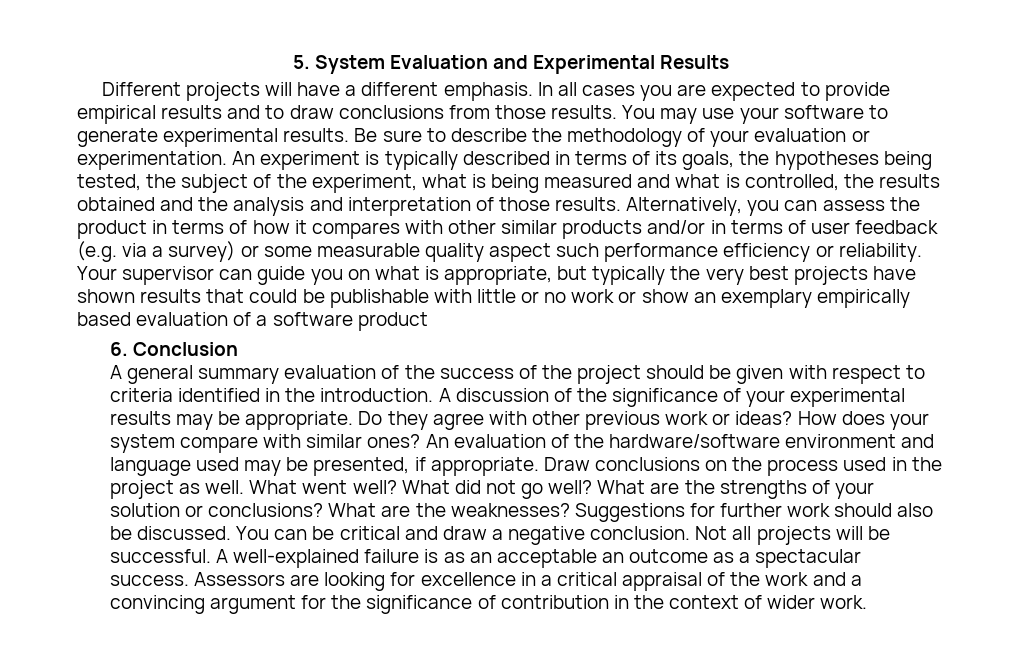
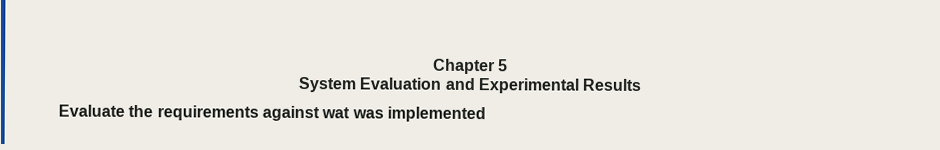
- 5. System Evaluation and Experimental Results
+ Chapter 5
+ System Evaluation and Experimental Results
- Different projects will have a different emphasis. In all cases you are expected to provide empirical results and to draw conclusions from those results. You may use your software to generate experimental results. Be sure to describe the methodology of your evaluation or experimentation. An experiment is typically described in terms of its goals, the hypotheses being tested, the subject of the experiment, what is being measured and what is controlled, the results obtained and the analysis and interpretation of those results. Alternatively, you can assess the product in terms of how it compares with other similar products and/or in terms of user feedback (e.g. via a survey) or some measurable quality aspect such performance efficiency or reliability. Your supervisor can guide you on what is appropriate, but typically the very best projects have shown results that could be publishable with little or no work or show an exemplary empirically based evaluation of a software product
- 6. Conclusion
- A general summary evaluation of the success of the project should be given with respect to criteria identified in the introduction. A discussion of the significance of your experimental results may be appropriate. Do they agree with other previous work or ideas? How does your system compare with similar ones? An evaluation of the hardware/software environment and language used may be presented, if appropriate. Draw conclusions on the process used in the project as well. What went well? What did not go well? What are the strengths of your solution or conclusions? What are the weaknesses? Suggestions for further work should also be discussed. You can be critical and draw a negative conclusion. Not all projects will be successful. A well-explained failure is as an acceptable an outcome as a spectacular success. Assessors are looking for excellence in a critical appraisal of the work and a convincing argument for the significance of contribution in the context of wider work.
+ Evaluate the requirements against wat was implemented

